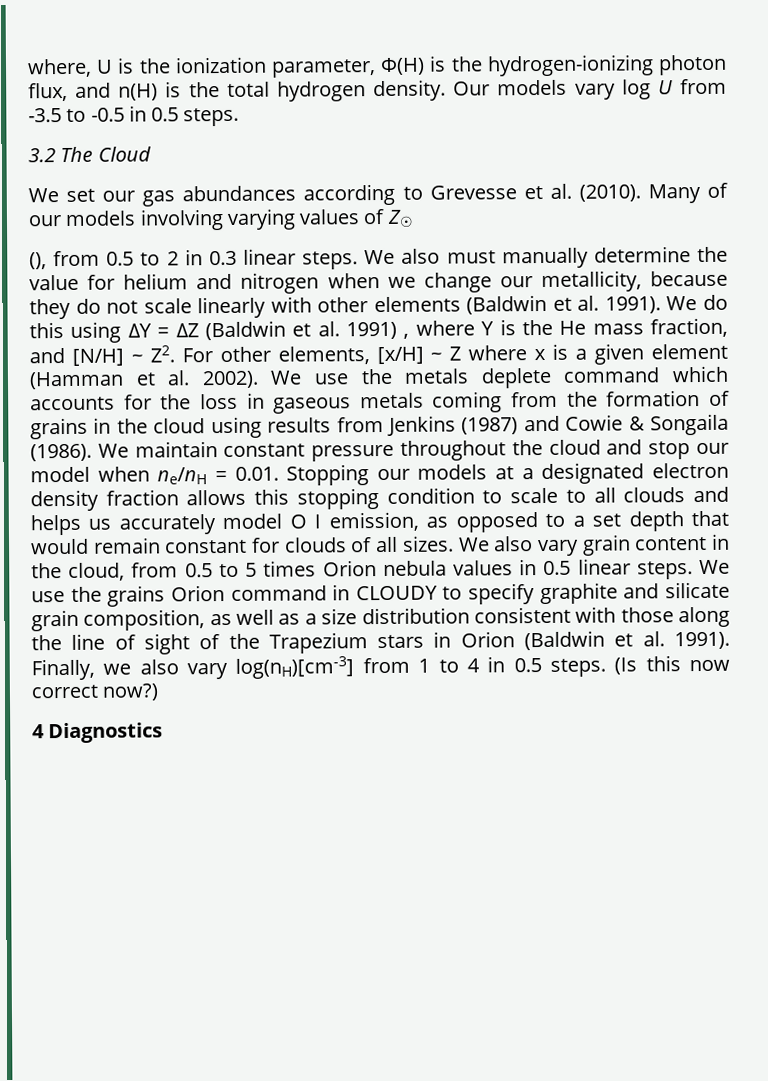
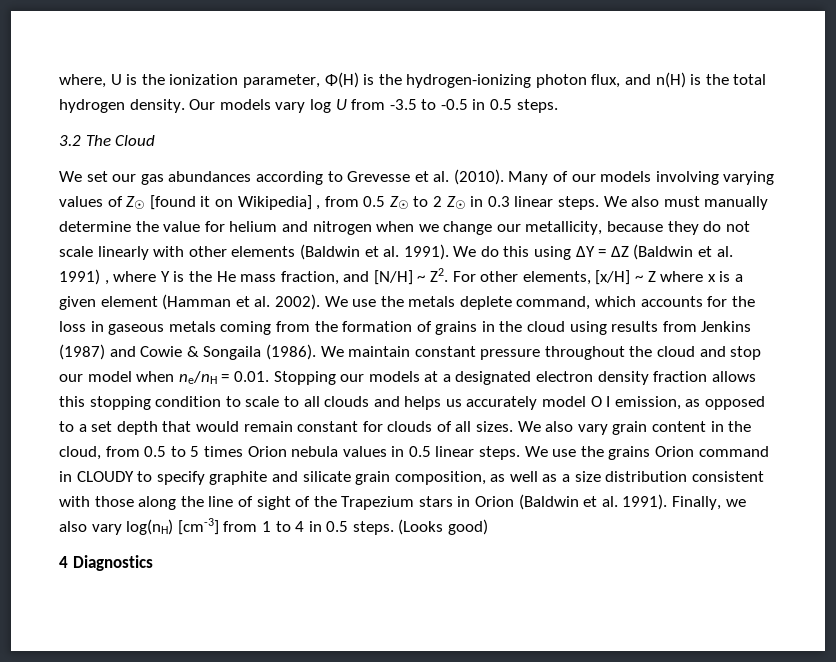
- Many of our models involving varying values of Z☉
- (), from 0.5 to 2 in 0.3 linear steps.
+ Many of our models involving varying values of Z☉ [found it on Wikipedia] , from 0.5 Z☉ to 2 Z☉ in 0.3 linear steps.
- We use the metals deplete command which accounts for the loss in gaseous metals coming from the formation of grains in the cloud using results from Jenkins (1987) and Cowie & Songaila (1986).
+ We use the metals deplete command, which accounts for the loss in gaseous metals coming from the formation of grains in the cloud using results from Jenkins (1987) and Cowie & Songaila (1986).
- Finally, we also vary log(nH)[cm-3] from 1 to 4 in 0.5 steps.
+ Finally, we also vary log(nH) [cm-3] from 1 to 4 in 0.5 steps.
- (Is this now correct now?)
+ (Looks good)

